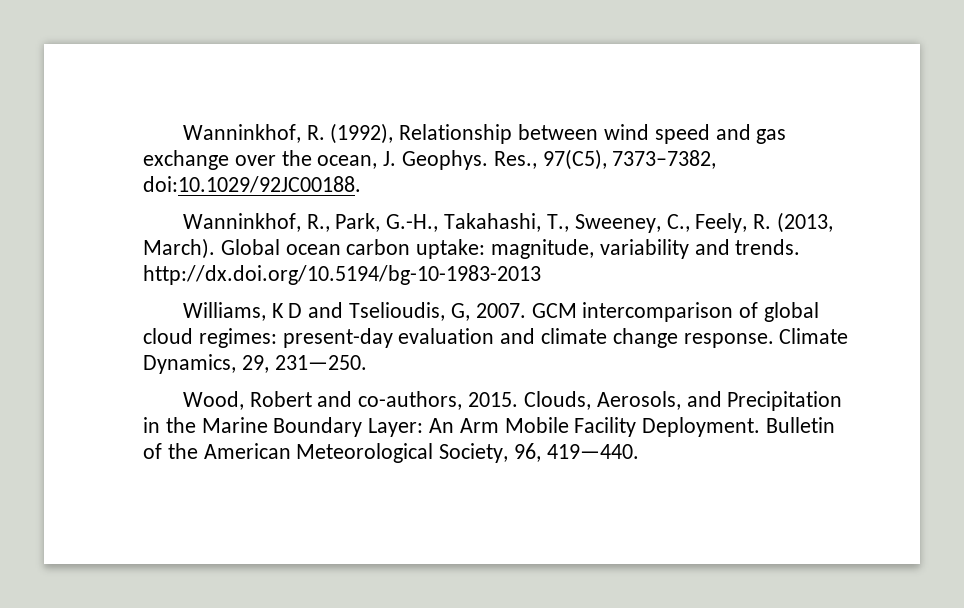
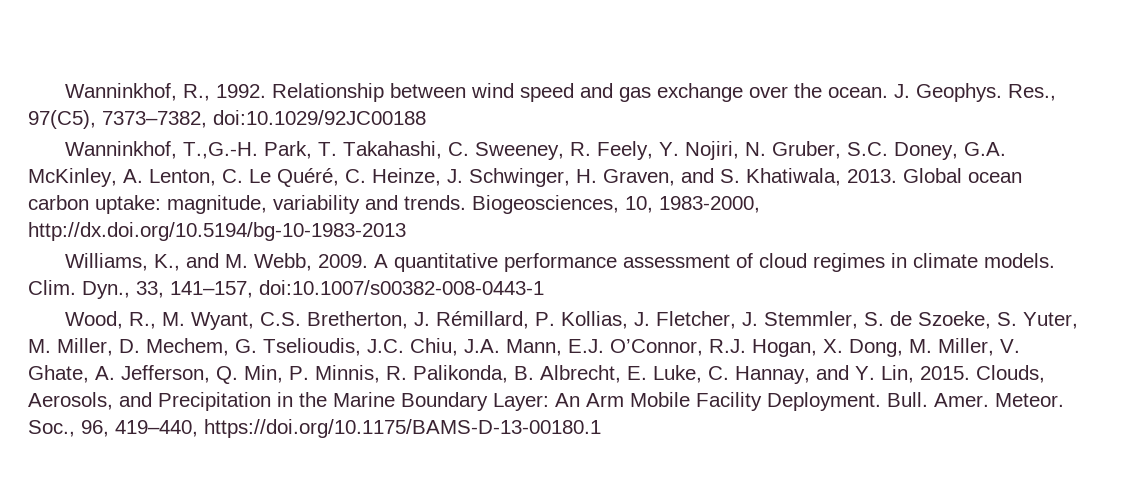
- Wanninkhof, R. (1992), Relationship between wind speed and gas exchange over the ocean, J. Geophys.
+ Wanninkhof, R., 1992. Relationship between wind speed and gas exchange over the ocean. J. Geophys.
- Res., 97(C5), 7373–7382, doi:10.1029/92JC00188.
- Wanninkhof, R., Park, G.-H., Takahashi, T., Sweeney, C., Feely, R. (2013, March).
+ Res., 97(C5), 7373–7382, doi:10.1029/92JC00188
+ Wanninkhof, T.,G.-H. Park, T. Takahashi, C. Sweeney, R. Feely, Y. Nojiri, N. Gruber, S.C. Doney, G.A. McKinley, A. Lenton, C. Le Quéré, C. Heinze, J. Schwinger, H. Graven, and S. Khatiwala, 2013.
- Global ocean carbon uptake: magnitude, variability and trends. http://dx.doi.org/10.5194/bg-10-1983-2013
+ Global ocean carbon uptake: magnitude, variability and trends. Biogeosciences, 10, 1983-2000, http://dx.doi.org/10.5194/bg-10-1983-2013
- Williams, K D and Tselioudis, G, 2007. GCM intercomparison of global cloud regimes: present-day evaluation and climate change response. Climate Dynamics, 29, 231—250.
- Wood, Robert and co-authors, 2015.
+ Williams, K., and M. Webb, 2009. A quantitative performance assessment of cloud regimes in climate models. Clim. Dyn., 33, 141–157, doi:10.1007/s00382-008-0443-1
+ Wood, R., M. Wyant, C.S. Bretherton, J. Rémillard, P. Kollias, J. Fletcher, J. Stemmler, S. de Szoeke, S. Yuter, M. Miller, D. Mechem, G. Tselioudis, J.C. Chiu, J.A. Mann, E.J. O’Connor, R.J. Hogan, X. Dong, M. Miller, V. Ghate, A. Jefferson, Q. Min, P. Minnis, R. Palikonda, B. Albrecht, E. Luke, C. Hannay, and Y. Lin, 2015.
- Bulletin of the American Meteorological Society, 96, 419—440.
+ Bull. Amer. Meteor. Soc., 96, 419–440, https://doi.org/10.1175/BAMS-D-13-00180.1

